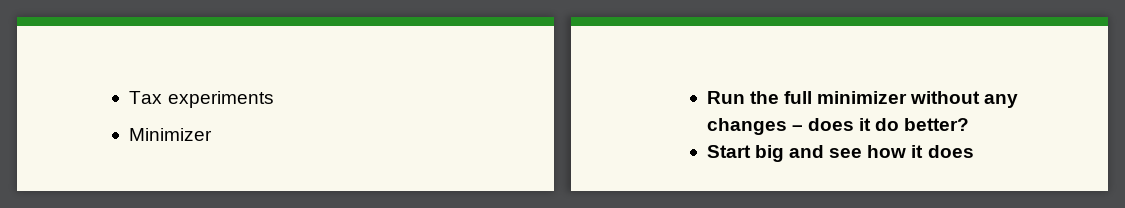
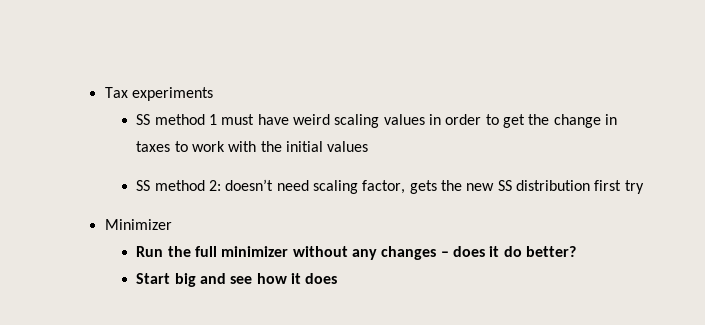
+ SS method 1 must have weird scaling values in order to get the change in taxes to work with the initial values
+ SS method 2: doesn’t need scaling factor, gets the new SS distribution first try

